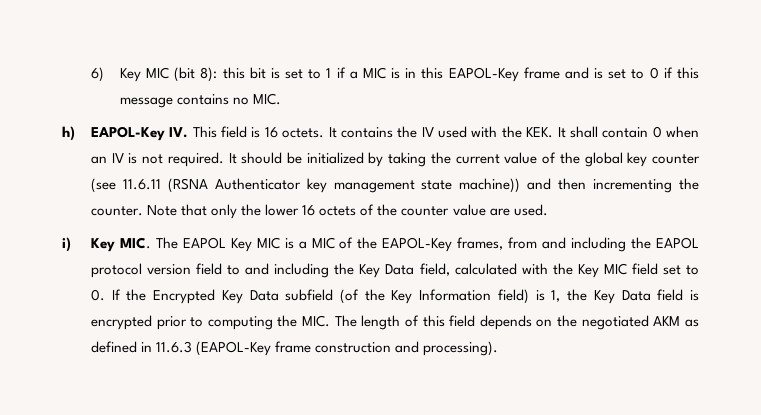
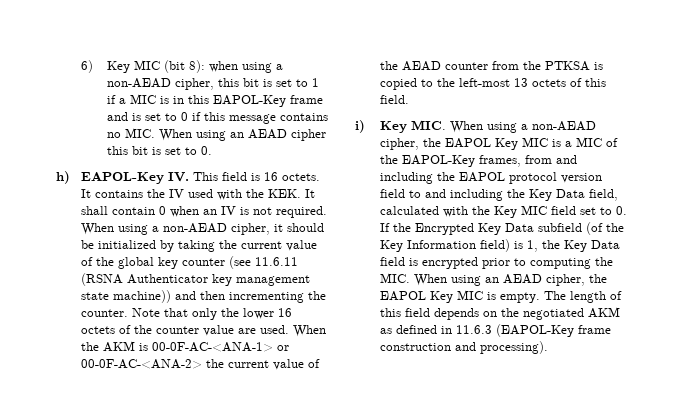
- 6) Key MIC (bit 8): this bit is set to 1 if a MIC is in this EAPOL-Key frame and is set to 0 if this message contains no MIC.
+ 6) Key MIC (bit 8): when using a non-AEAD cipher, this bit is set to 1 if a MIC is in this EAPOL-Key frame and is set to 0 if this message contains no MIC. When using an AEAD cipher this bit is set to 0.
- It should be initialized by taking the current value of the global key counter (see 11.6.11 (RSNA Authenticator key management state machine)) and then incrementing the counter.
+ When using a non-AEAD cipher, it should be initialized by taking the current value of the global key counter (see 11.6.11 (RSNA Authenticator key management state machine)) and then incrementing the counter.
- Note that only the lower 16 octets of the counter value are used.
- i) Key MIC. The EAPOL Key MIC is a MIC of the EAPOL-Key frames, from and including the EAPOL protocol version field to and including the Key Data field, calculated with the Key MIC field set to 0. If the Encrypted Key Data subfield (of the Key Information field) is 1, the Key Data field is encrypted prior to computing the MIC. The length of this field depends on the negotiated AKM as defined in 11.6.3 (EAPOL-Key frame construction and processing).
+ Note that only the lower 16 octets of the counter value are used. When the AKM is 00-0F-AC-<ANA-1> or 00-0F-AC-<ANA-2> the current value of the AEAD counter from the PTKSA is copied to the left-most 13 octets of this field.
+ i) Key MIC. When using a non-AEAD cipher, the EAPOL Key MIC is a MIC of the EAPOL-Key frames, from and including the EAPOL protocol version field to and including the Key Data field, calculated with the Key MIC field set to 0. If the Encrypted Key Data subfield (of the Key Information field) is 1, the Key Data field is encrypted prior to computing the MIC. When using an AEAD cipher, the EAPOL Key MIC is empty. The length of this field depends on the negotiated AKM as defined in 11.6.3 (EAPOL-Key frame construction and processing).

